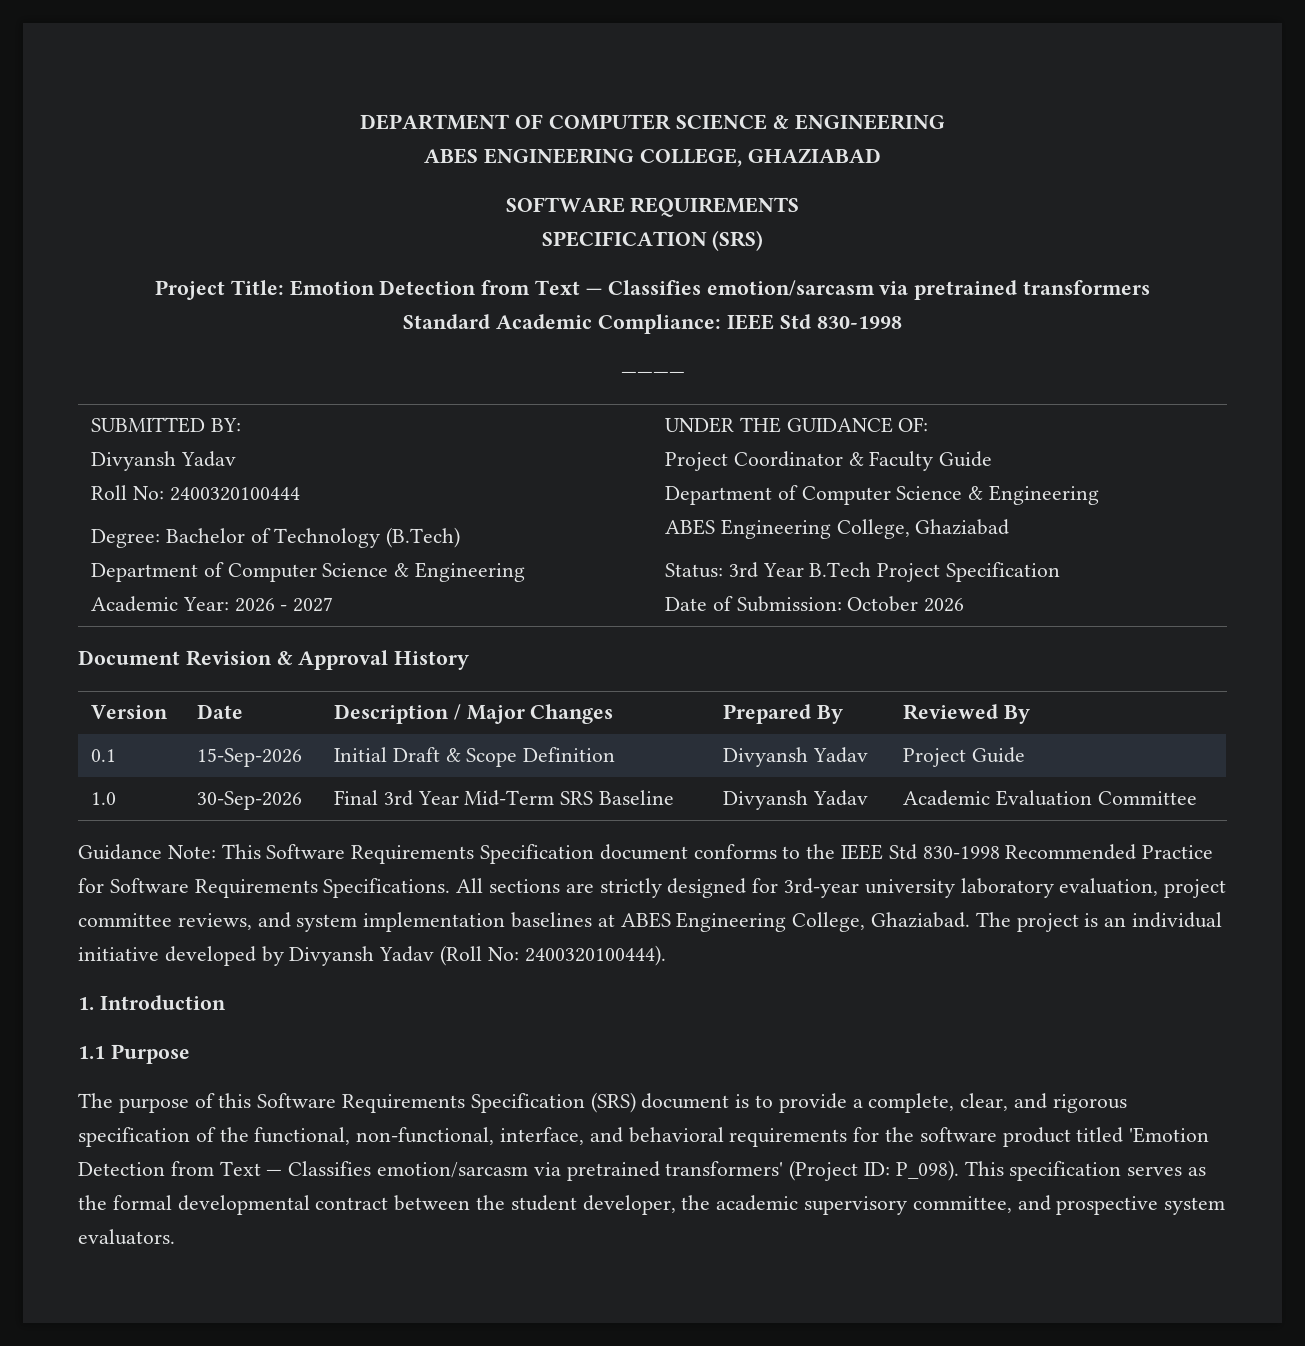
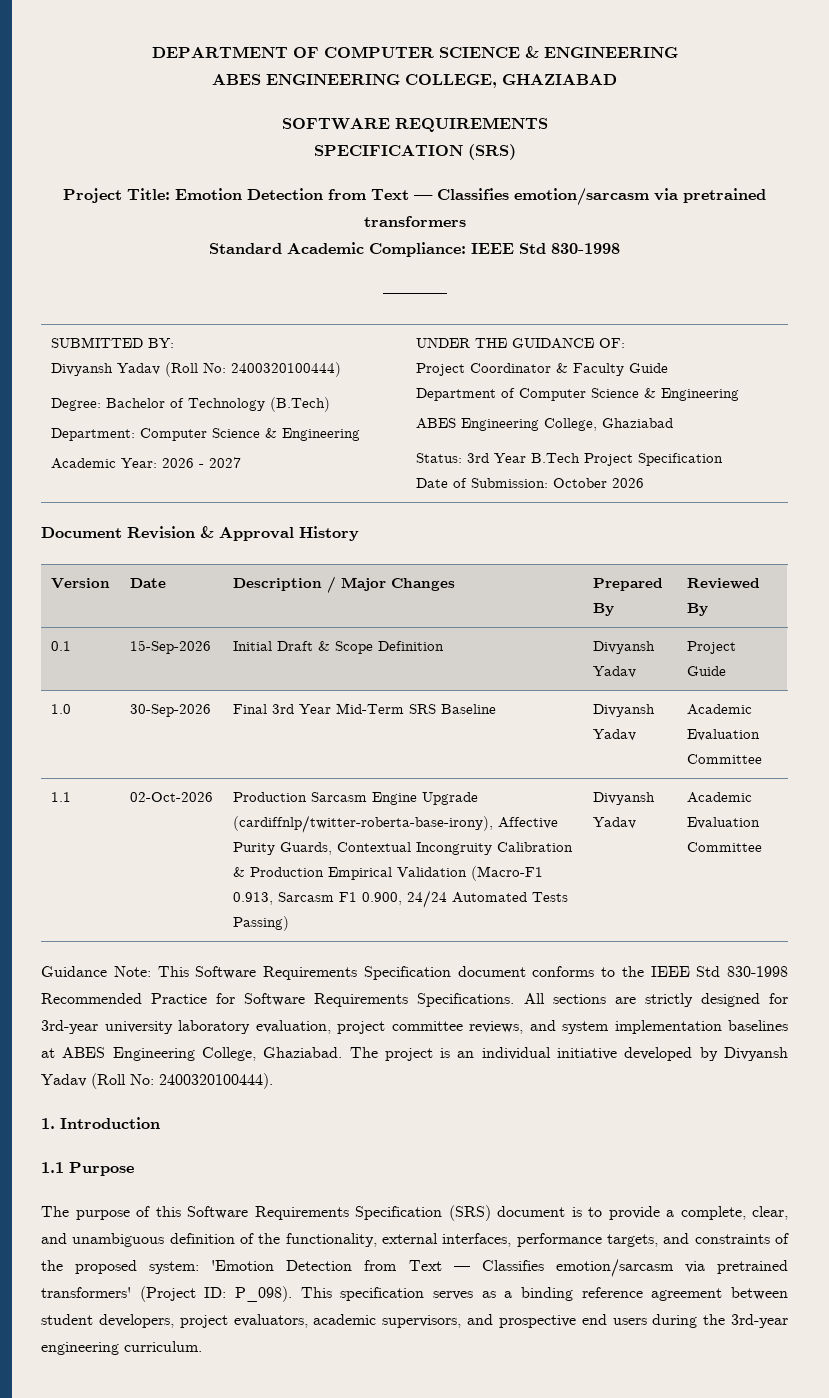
  SUBMITTED BY:
- Divyansh Yadav
- Roll No: 2400320100444
+ Divyansh Yadav (Roll No: 2400320100444)
  Degree: Bachelor of Technology (B.Tech)
- Department of Computer Science & Engineering
+ Department: Computer Science & Engineering
+ 1.1 | 02-Oct-2026 | Production Sarcasm Engine Upgrade (cardiffnlp/twitter-roberta-base-irony), Affective Purity Guards, Contextual Incongruity Calibration & Production Empirical Validation (Macro-F1 0.913, Sarcasm F1 0.900, 24/24 Automated Tests Passing) | Divyansh Yadav | Academic Evaluation Committee
- The purpose of this Software Requirements Specification (SRS) document is to provide a complete, clear, and rigorous specification of the functional, non-functional, interface, and behavioral requirements for the software product titled 'Emotion Detection from Text — Classifies emotion/sarcasm via pretrained transformers' (Project ID: P_098).
+ The purpose of this Software Requirements Specification (SRS) document is to provide a complete, clear, and unambiguous definition of the functionality, external interfaces, performance targets, and constraints of the proposed system: 'Emotion Detection from Text — Classifies emotion/sarcasm via pretrained transformers' (Project ID: P_098).
- This specification serves as the formal developmental contract between the student developer, the academic supervisory committee, and prospective system evaluators.
+ This specification serves as a binding reference agreement between student developers, project evaluators, academic supervisors, and prospective end users during the 3rd-year engineering curriculum.

